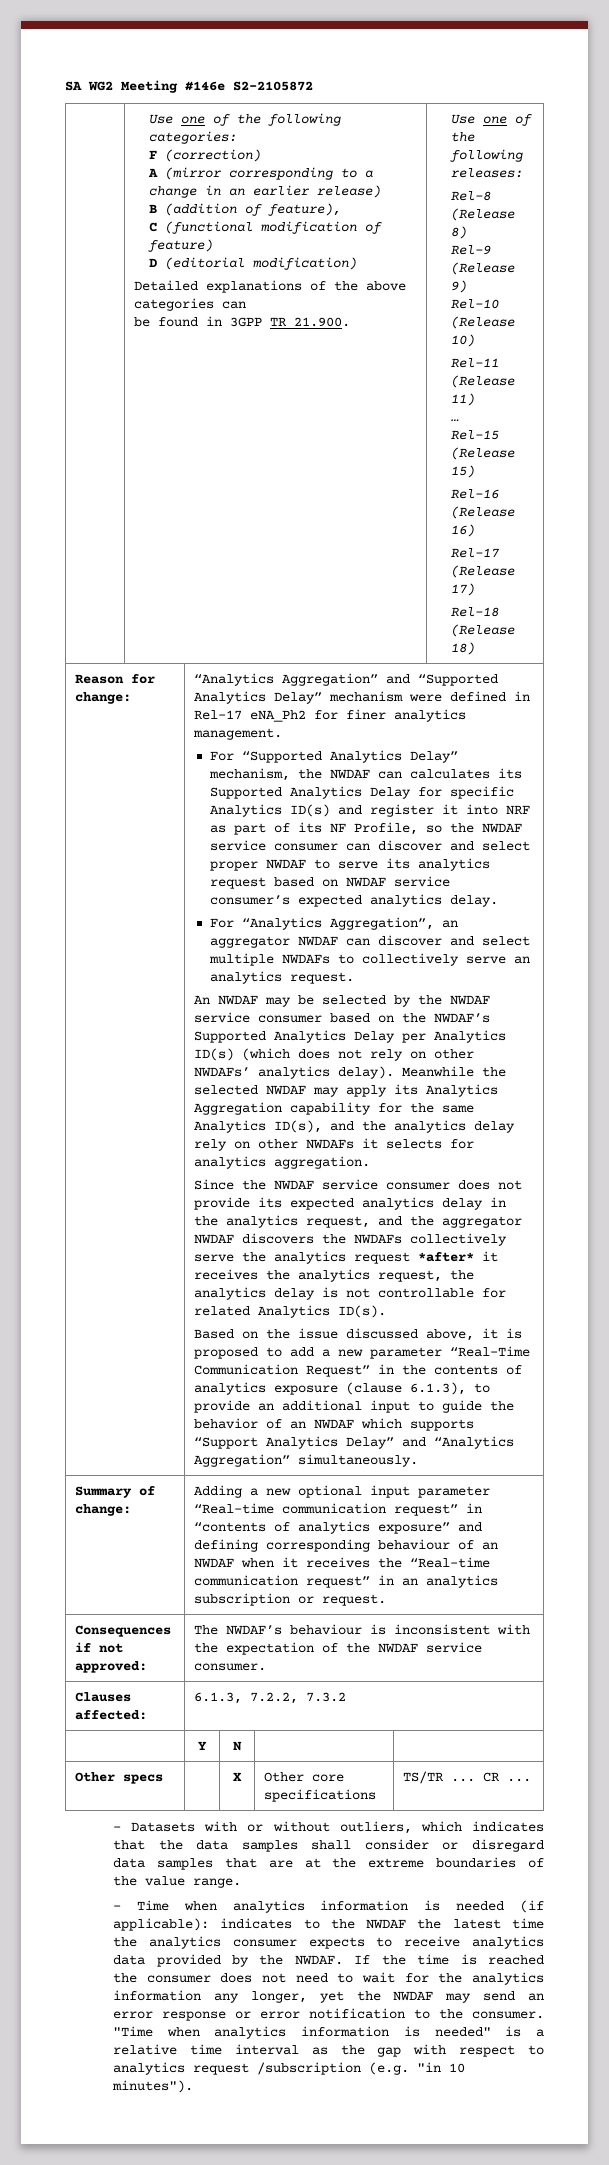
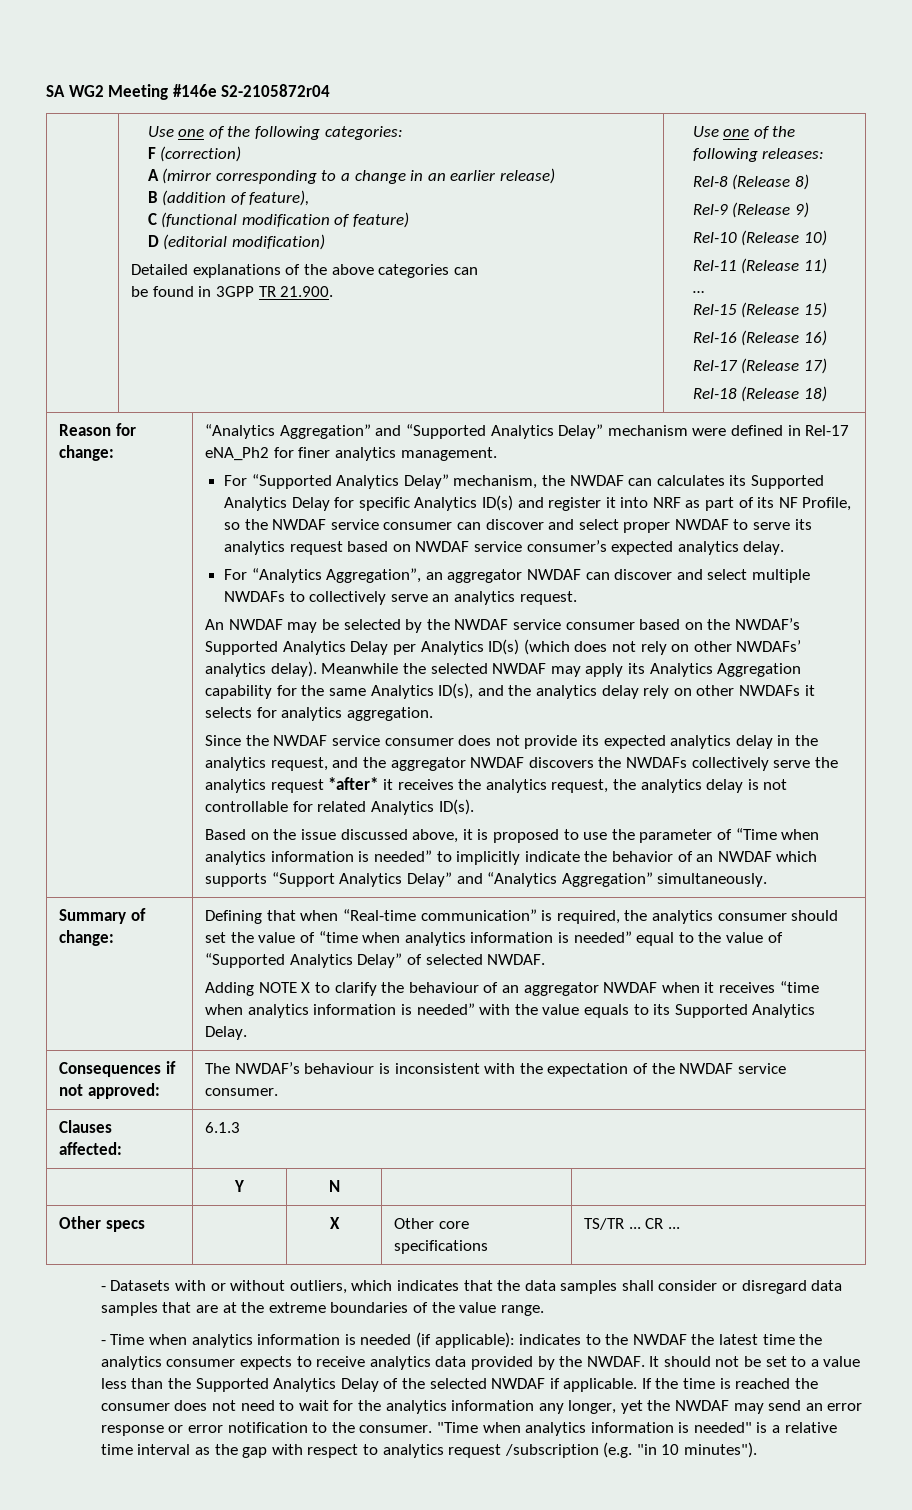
- SA WG2 Meeting #146e S2-2105872
+ SA WG2 Meeting #146e S2-2105872r04
- Based on the issue discussed above, it is proposed to add a new parameter “Real-Time Communication Request” in the contents of analytics exposure (clause 6.1.3), to provide an additional input to guide the behavior of an NWDAF which supports “Support Analytics Delay” and “Analytics Aggregation” simultaneously.
+ Based on the issue discussed above, it is proposed to use the parameter of “Time when analytics information is needed” to implicitly indicate the behavior of an NWDAF which supports “Support Analytics Delay” and “Analytics Aggregation” simultaneously.
- Adding a new optional input parameter “Real-time communication request” in “contents of analytics exposure” and defining corresponding behaviour of an NWDAF when it receives the “Real-time communication request” in an analytics subscription or request.
+ Defining that when “Real-time communication” is required, the analytics consumer should set the value of “time when analytics information is needed” equal to the value of “Supported Analytics Delay” of selected NWDAF.
+ Adding NOTE X to clarify the behaviour of an aggregator NWDAF when it receives “time when analytics information is needed” with the value equals to its Supported Analytics Delay.
- Clauses affected: | 6.1.3, 7.2.2, 7.3.2
+ Clauses affected: | 6.1.3
+ It should not be set to a value less than the Supported Analytics Delay of the selected NWDAF if applicable.

